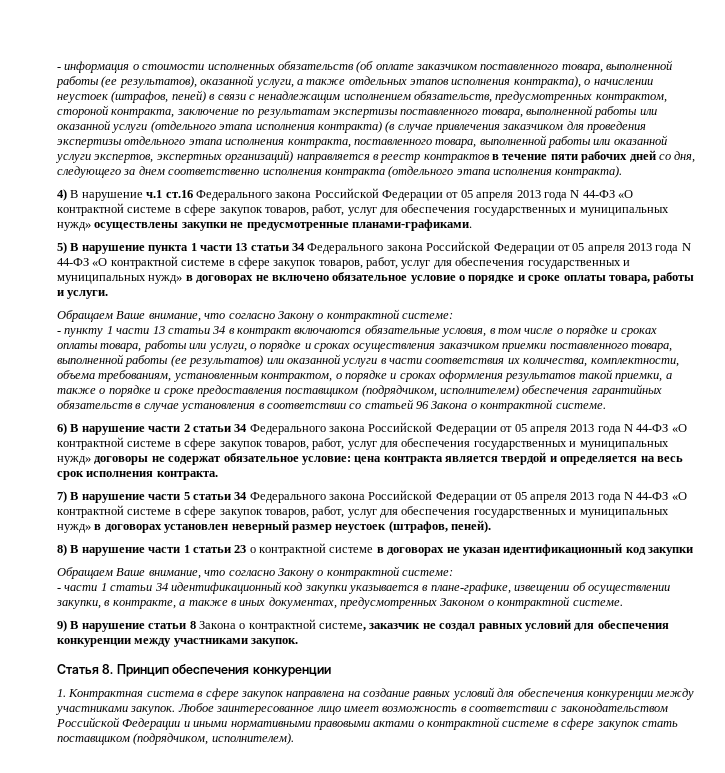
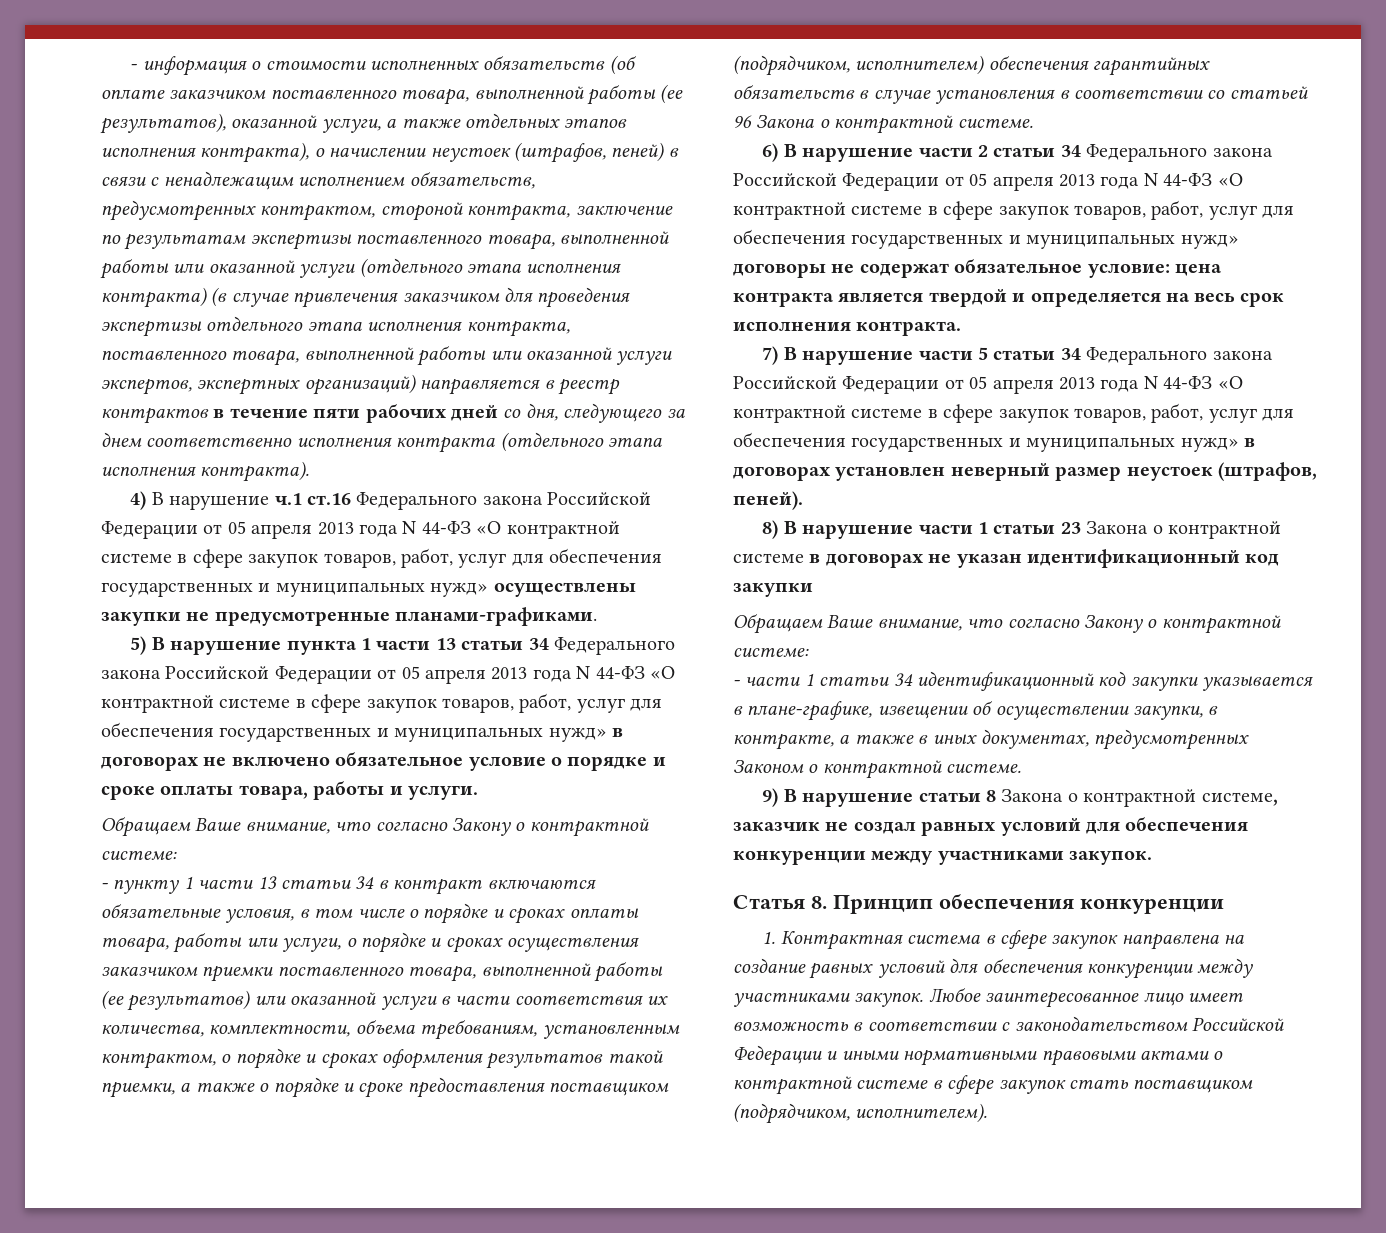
- 8) В нарушение части 1 статьи 23 о контрактной системе в договорах не указан идентификационный код закупки
+ 8) В нарушение части 1 статьи 23 Закона о контрактной системе в договорах не указан идентификационный код закупки

